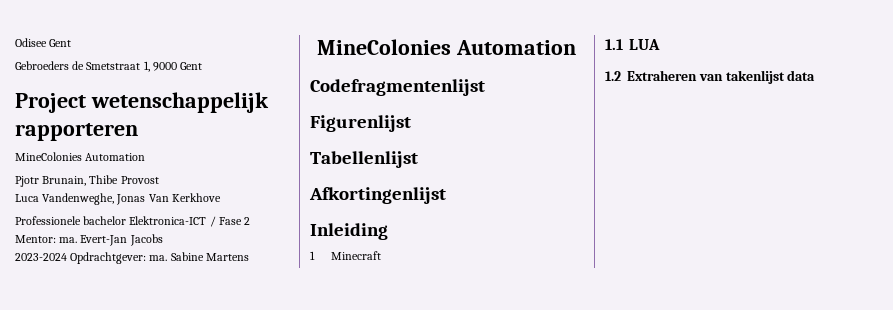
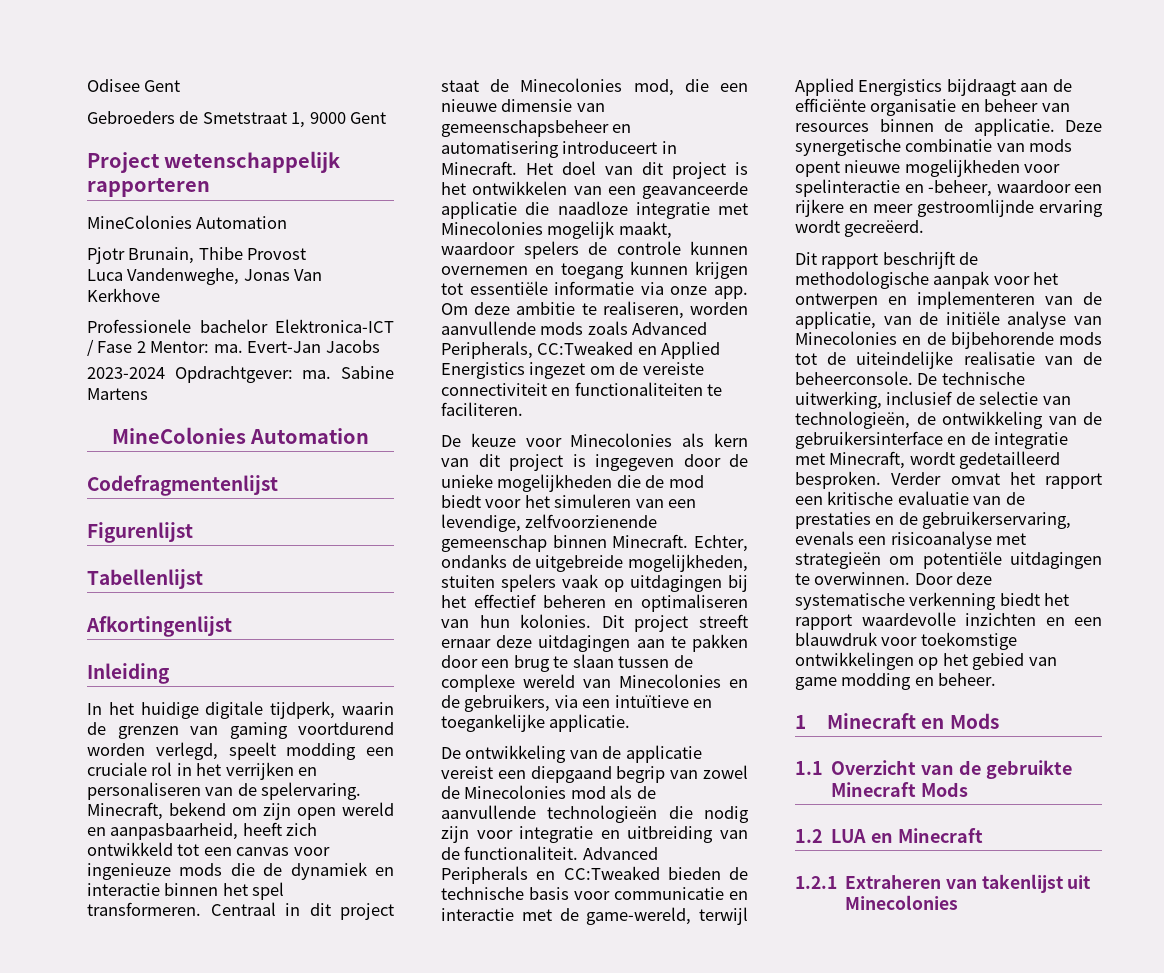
- 1 Minecraft
- 1.1 LUA
- 1.2 Extraheren van takenlijst data
+ In het huidige digitale tijdperk, waarin de grenzen van gaming voortdurend worden verlegd, speelt modding een cruciale rol in het verrijken en personaliseren van de spelervaring. Minecraft, bekend om zijn open wereld en aanpasbaarheid, heeft zich ontwikkeld tot een canvas voor ingenieuze mods die de dynamiek en interactie binnen het spel transformeren. Centraal in dit project staat de Minecolonies mod, die een nieuwe dimensie van gemeenschapsbeheer en automatisering introduceert in Minecraft. Het doel van dit project is het ontwikkelen van een geavanceerde applicatie die naadloze integratie met Minecolonies mogelijk maakt, waardoor spelers de controle kunnen overnemen en toegang kunnen krijgen tot essentiële informatie via onze app. Om deze ambitie te realiseren, worden aanvullende mods zoals Advanced Peripherals, CC:Tweaked en Applied Energistics ingezet om de vereiste connectiviteit en functionaliteiten te faciliteren.
+ De keuze voor Minecolonies als kern van dit project is ingegeven door de unieke mogelijkheden die de mod biedt voor het simuleren van een levendige, zelfvoorzienende gemeenschap binnen Minecraft. Echter, ondanks de uitgebreide mogelijkheden, stuiten spelers vaak op uitdagingen bij het effectief beheren en optimaliseren van hun kolonies. Dit project streeft ernaar deze uitdagingen aan te pakken door een brug te slaan tussen de complexe wereld van Minecolonies en de gebruikers, via een intuïtieve en toegankelijke applicatie.
+ De ontwikkeling van de applicatie vereist een diepgaand begrip van zowel de Minecolonies mod als de aanvullende technologieën die nodig zijn voor integratie en uitbreiding van de functionaliteit. Advanced Peripherals en CC:Tweaked bieden de technische basis voor communicatie en interactie met de game-wereld, terwijl Applied Energistics bijdraagt aan de efficiënte organisatie en beheer van resources binnen de applicatie. Deze synergetische combinatie van mods opent nieuwe mogelijkheden voor spelinteractie en -beheer, waardoor een rijkere en meer gestroomlijnde ervaring wordt gecreëerd.
+ Dit rapport beschrijft de methodologische aanpak voor het ontwerpen en implementeren van de applicatie, van de initiële analyse van Minecolonies en de bijbehorende mods tot de uiteindelijke realisatie van de beheerconsole. De technische uitwerking, inclusief de selectie van technologieën, de ontwikkeling van de gebruikersinterface en de integratie met Minecraft, wordt gedetailleerd besproken. Verder omvat het rapport een kritische evaluatie van de prestaties en de gebruikerservaring, evenals een risicoanalyse met strategieën om potentiële uitdagingen te overwinnen. Door deze systematische verkenning biedt het rapport waardevolle inzichten en een blauwdruk voor toekomstige ontwikkelingen op het gebied van game modding en beheer.
+ 1 Minecraft en Mods
+ 1.1 Overzicht van de gebruikte Minecraft Mods
+ 1.2 LUA en Minecraft
+ 1.2.1 Extraheren van takenlijst uit Minecolonies

